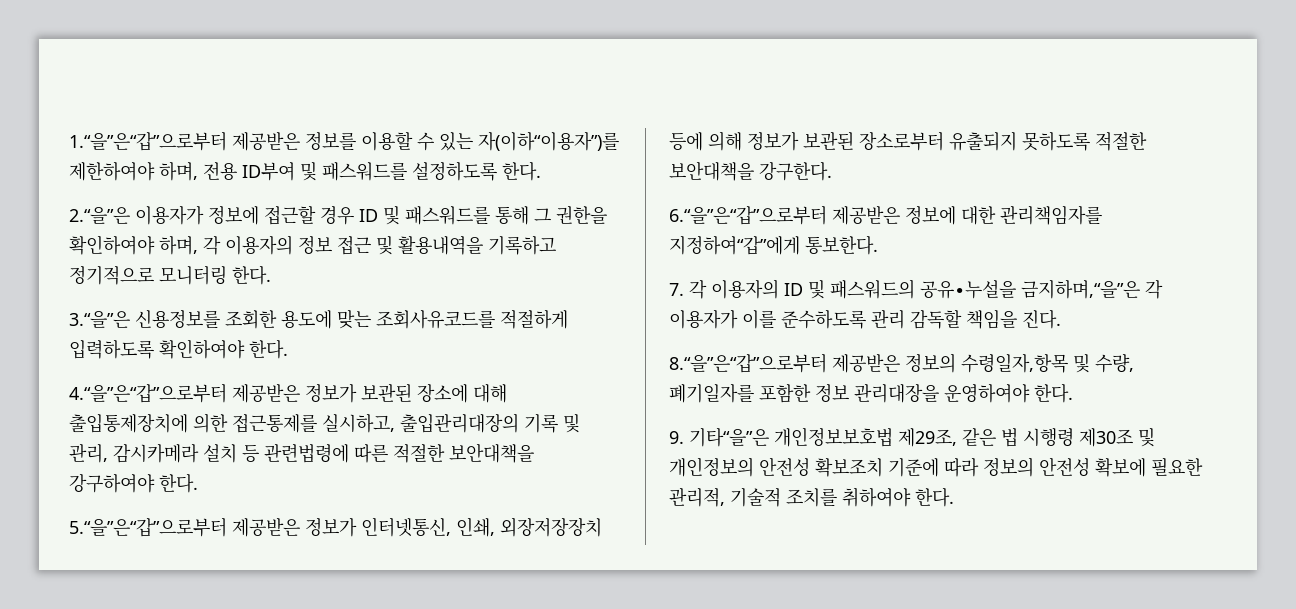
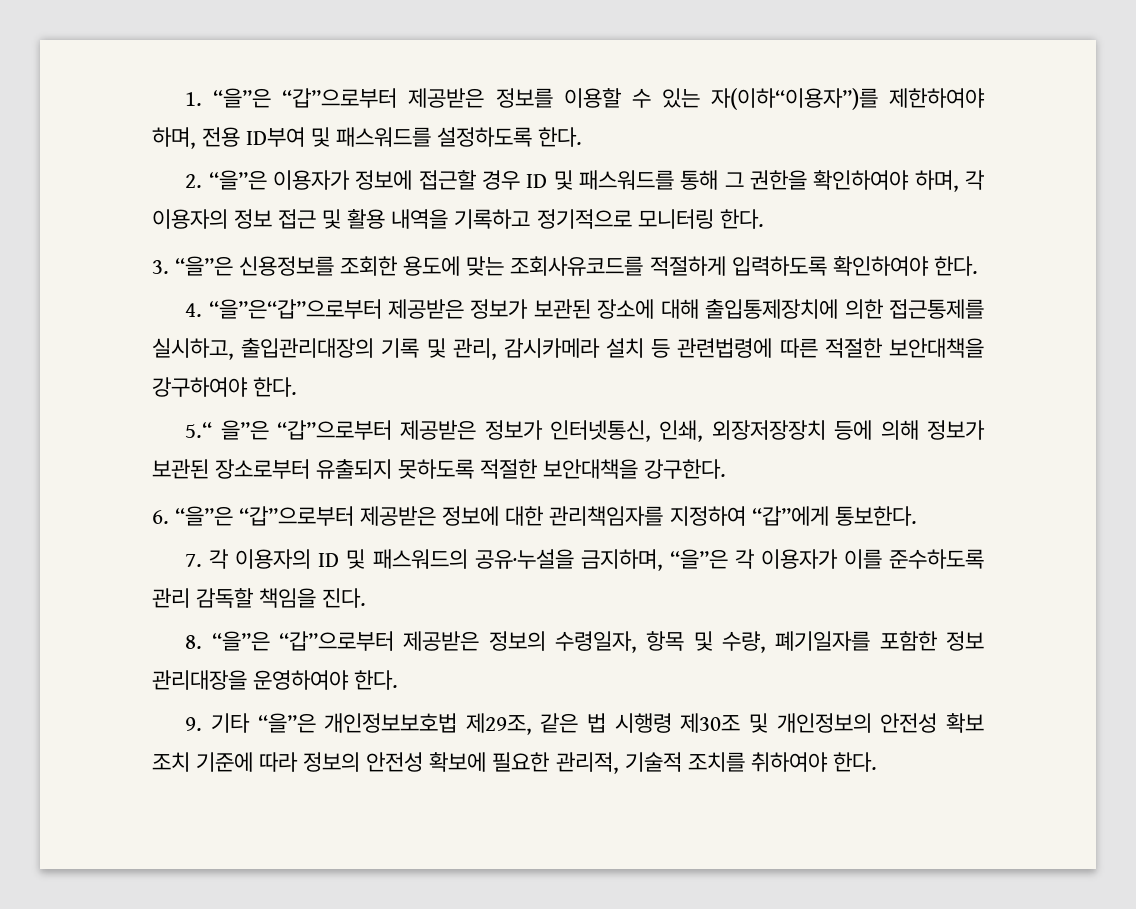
- 1.“을”은“갑”으로부터 제공받은 정보를 이용할 수 있는 자(이하“이용자”)를 제한하여야 하며, 전용 ID부여 및 패스워드를 설정하도록 한다.
+ 1. “을”은 “갑”으로부터 제공받은 정보를 이용할 수 있는 자(이하“이용자”)를 제한하여야 하며, 전용 ID부여 및 패스워드를 설정하도록 한다.
- 2.“을”은 이용자가 정보에 접근할 경우 ID 및 패스워드를 통해 그 권한을 확인하여야 하며, 각 이용자의 정보 접근 및 활용내역을 기록하고 정기적으로 모니터링 한다.
+ 2. “을”은 이용자가 정보에 접근할 경우 ID 및 패스워드를 통해 그 권한을 확인하여야 하며, 각 이용자의 정보 접근 및 활용 내역을 기록하고 정기적으로 모니터링 한다.
- 3.“을”은 신용정보를 조회한 용도에 맞는 조회사유코드를 적절하게 입력하도록 확인하여야 한다.
+ 3. “을”은 신용정보를 조회한 용도에 맞는 조회사유코드를 적절하게 입력하도록 확인하여야 한다.
- 4.“을”은“갑”으로부터 제공받은 정보가 보관된 장소에 대해 출입통제장치에 의한 접근통제를 실시하고, 출입관리대장의 기록 및 관리, 감시카메라 설치 등 관련법령에 따른 적절한 보안대책을 강구하여야 한다.
+ 4. “을”은“갑”으로부터 제공받은 정보가 보관된 장소에 대해 출입통제장치에 의한 접근통제를 실시하고, 출입관리대장의 기록 및 관리, 감시카메라 설치 등 관련법령에 따른 적절한 보안대책을 강구하여야 한다.
- 5.“을”은“갑”으로부터 제공받은 정보가 인터넷통신, 인쇄, 외장저장장치 등에 의해 정보가 보관된 장소로부터 유출되지 못하도록 적절한 보안대책을 강구한다.
+ 5.“ 을”은 “갑”으로부터 제공받은 정보가 인터넷통신, 인쇄, 외장저장장치 등에 의해 정보가 보관된 장소로부터 유출되지 못하도록 적절한 보안대책을 강구한다.
- 6.“을”은“갑”으로부터 제공받은 정보에 대한 관리책임자를 지정하여“갑”에게 통보한다.
+ 6. “을”은 “갑”으로부터 제공받은 정보에 대한 관리책임자를 지정하여 “갑”에게 통보한다.
- 7. 각 이용자의 ID 및 패스워드의 공유∙누설을 금지하며,“을”은 각 이용자가 이를 준수하도록 관리 감독할 책임을 진다.
+ 7. 각 이용자의 ID 및 패스워드의 공유∙누설을 금지하며, “을”은 각 이용자가 이를 준수하도록 관리 감독할 책임을 진다.
- 8.“을”은“갑”으로부터 제공받은 정보의 수령일자,항목 및 수량, 폐기일자를 포함한 정보 관리대장을 운영하여야 한다.
+ 8. “을”은 “갑”으로부터 제공받은 정보의 수령일자, 항목 및 수량, 폐기일자를 포함한 정보 관리대장을 운영하여야 한다.
- 9. 기타“을”은 개인정보보호법 제29조, 같은 법 시행령 제30조 및 개인정보의 안전성 확보조치 기준에 따라 정보의 안전성 확보에 필요한 관리적, 기술적 조치를 취하여야 한다.
+ 9. 기타 “을”은 개인정보보호법 제29조, 같은 법 시행령 제30조 및 개인정보의 안전성 확보 조치 기준에 따라 정보의 안전성 확보에 필요한 관리적, 기술적 조치를 취하여야 한다.

